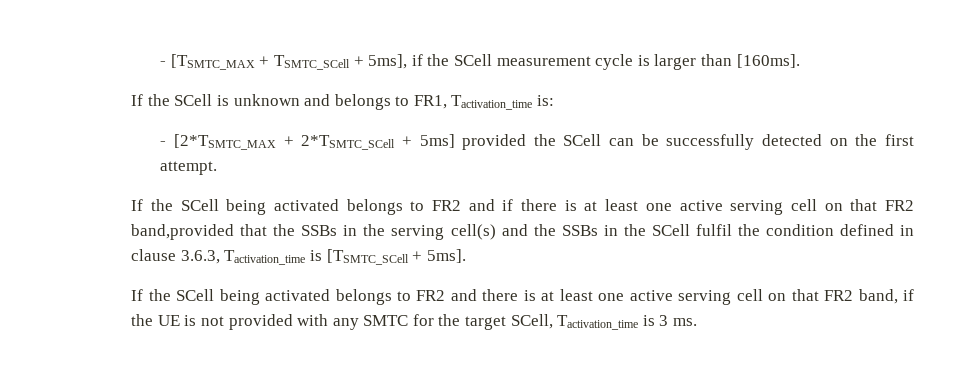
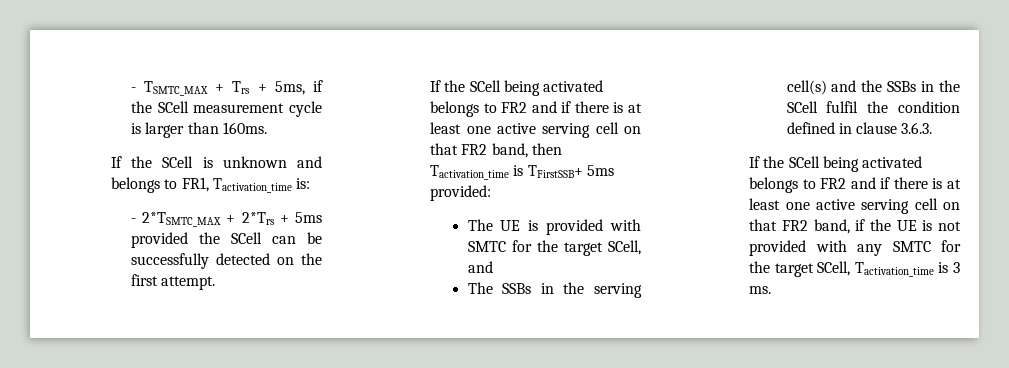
- - [TSMTC_MAX + TSMTC_SCell + 5ms], if the SCell measurement cycle is larger than [160ms].
+ - TSMTC_MAX + Trs + 5ms, if the SCell measurement cycle is larger than 160ms.
- - [2*TSMTC_MAX + 2*TSMTC_SCell + 5ms] provided the SCell can be successfully detected on the first attempt.
+ - 2*TSMTC_MAX + 2*Trs + 5ms provided the SCell can be successfully detected on the first attempt.
- If the SCell being activated belongs to FR2 and if there is at least one active serving cell on that FR2 band,provided that the SSBs in the serving cell(s) and the SSBs in the SCell fulfil the condition defined in clause 3.6.3, Tactivation_time is [TSMTC_SCell + 5ms].
- If the SCell being activated belongs to FR2 and there is at least one active serving cell on that FR2 band, if the UE is not provided with any SMTC for the target SCell, Tactivation_time is 3 ms.
+ If the SCell being activated belongs to FR2 and if there is at least one active serving cell on that FR2 band, then Tactivation_time is TFirstSSB+ 5ms provided:
+ The UE is provided with SMTC for the target SCell, and
+ The SSBs in the serving cell(s) and the SSBs in the SCell fulfil the condition defined in clause 3.6.3.
+ If the SCell being activated belongs to FR2 and if there is at least one active serving cell on that FR2 band, if the UE is not provided with any SMTC for the target SCell, Tactivation_time is 3 ms.

